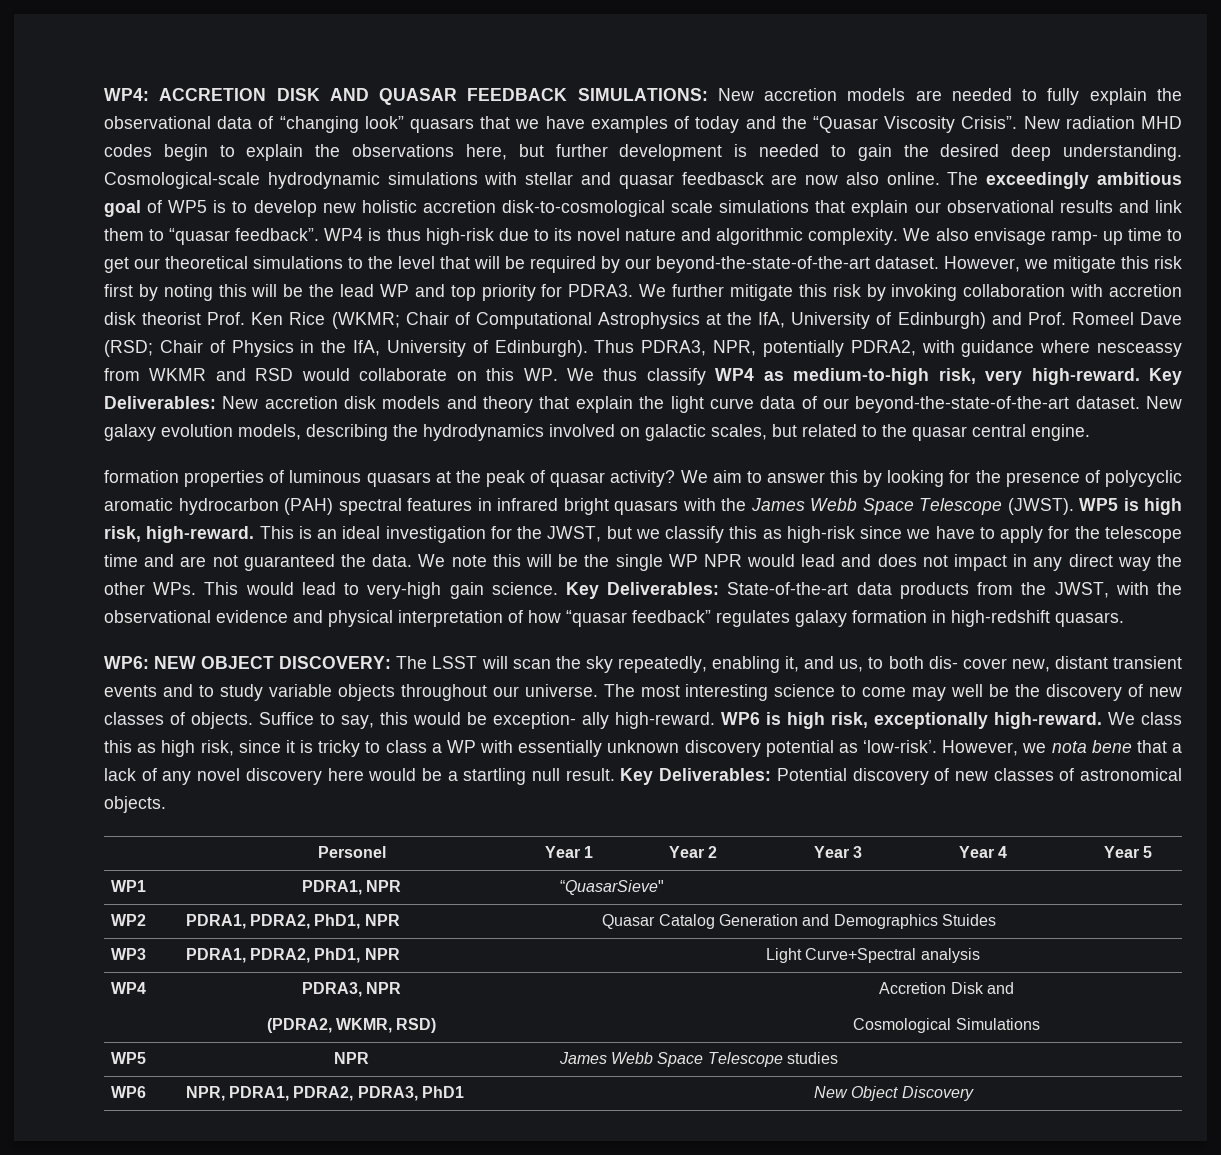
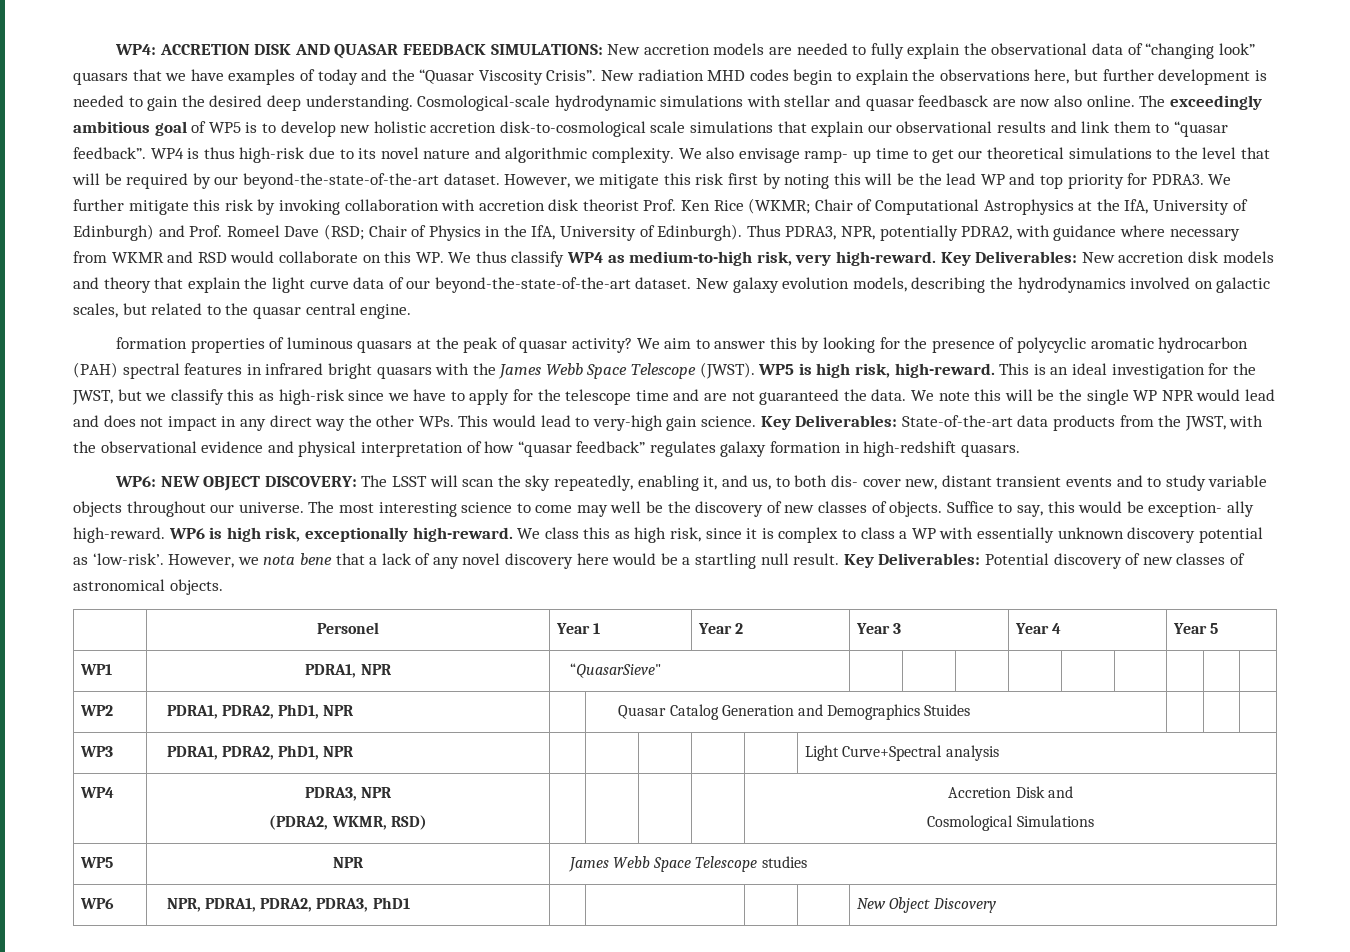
- Thus PDRA3, NPR, potentially PDRA2, with guidance where nesceassy from WKMR and RSD would collaborate on this WP. We thus classify WP4 as medium-to-high risk, very high-reward.
+ Thus PDRA3, NPR, potentially PDRA2, with guidance where necessary from WKMR and RSD would collaborate on this WP. We thus classify WP4 as medium-to-high risk, very high-reward.
- We class this as high risk, since it is tricky to class a WP with essentially unknown discovery potential as ‘low-risk’.
+ We class this as high risk, since it is complex to class a WP with essentially unknown discovery potential as ‘low-risk’.

